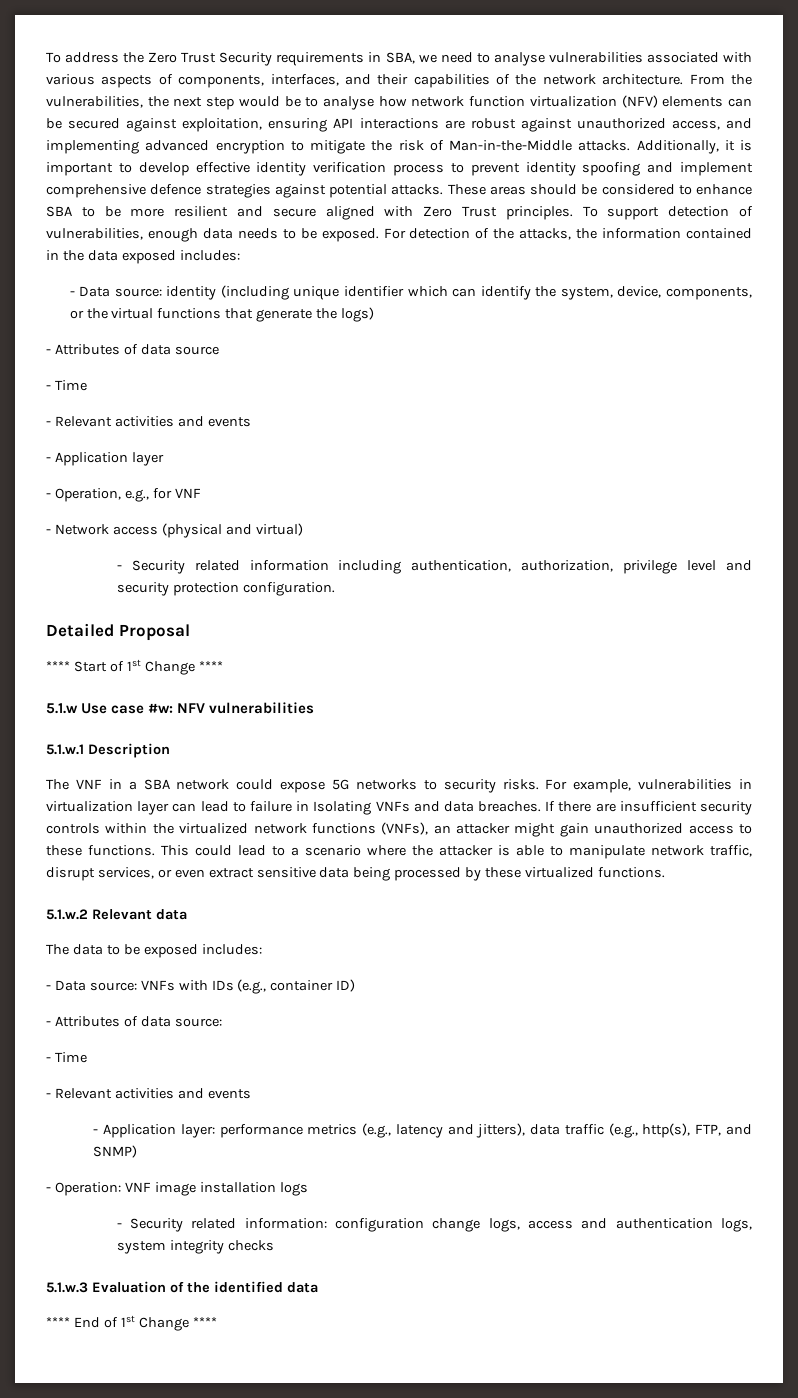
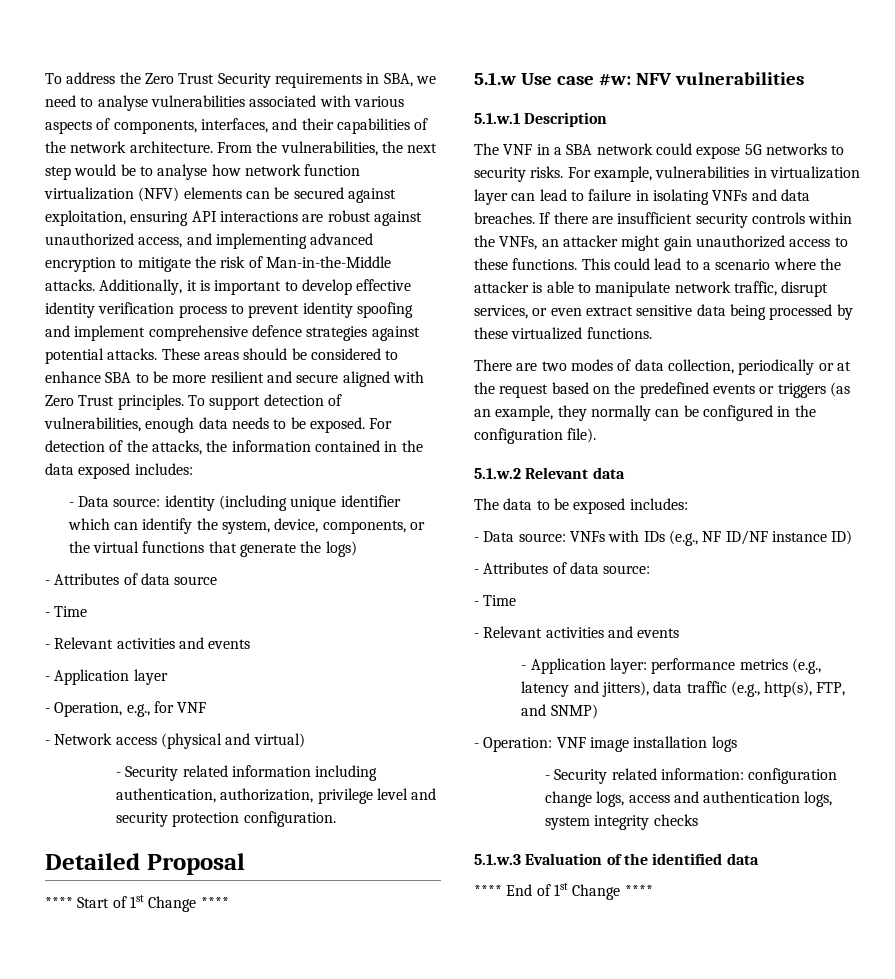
- For example, vulnerabilities in virtualization layer can lead to failure in Isolating VNFs and data breaches.
+ For example, vulnerabilities in virtualization layer can lead to failure in isolating VNFs and data breaches.
- If there are insufficient security controls within the virtualized network functions (VNFs), an attacker might gain unauthorized access to these functions.
+ If there are insufficient security controls within the VNFs, an attacker might gain unauthorized access to these functions.
+ There are two modes of data collection, periodically or at the request based on the predefined events or triggers (as an example, they normally can be configured in the configuration file).
- - Data source: VNFs with IDs (e.g., container ID)
+ - Data source: VNFs with IDs (e.g., NF ID/NF instance ID)

